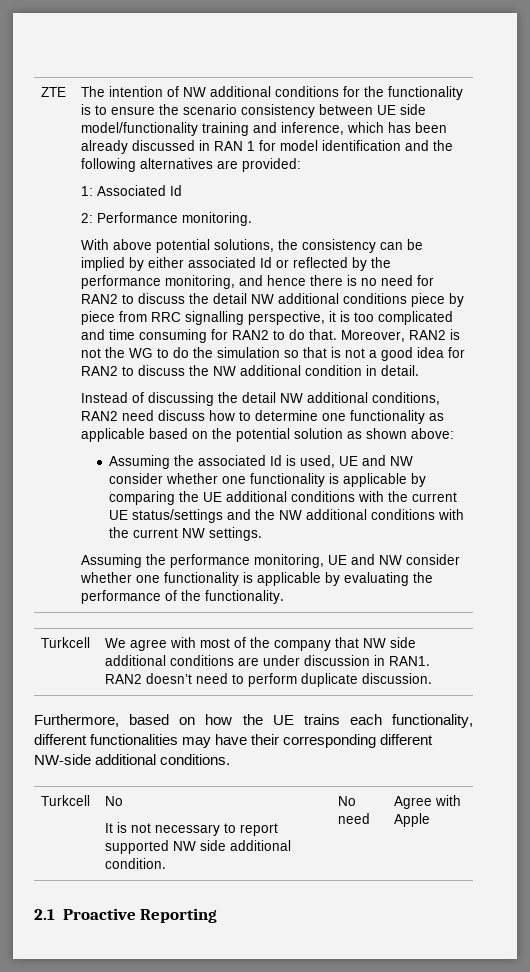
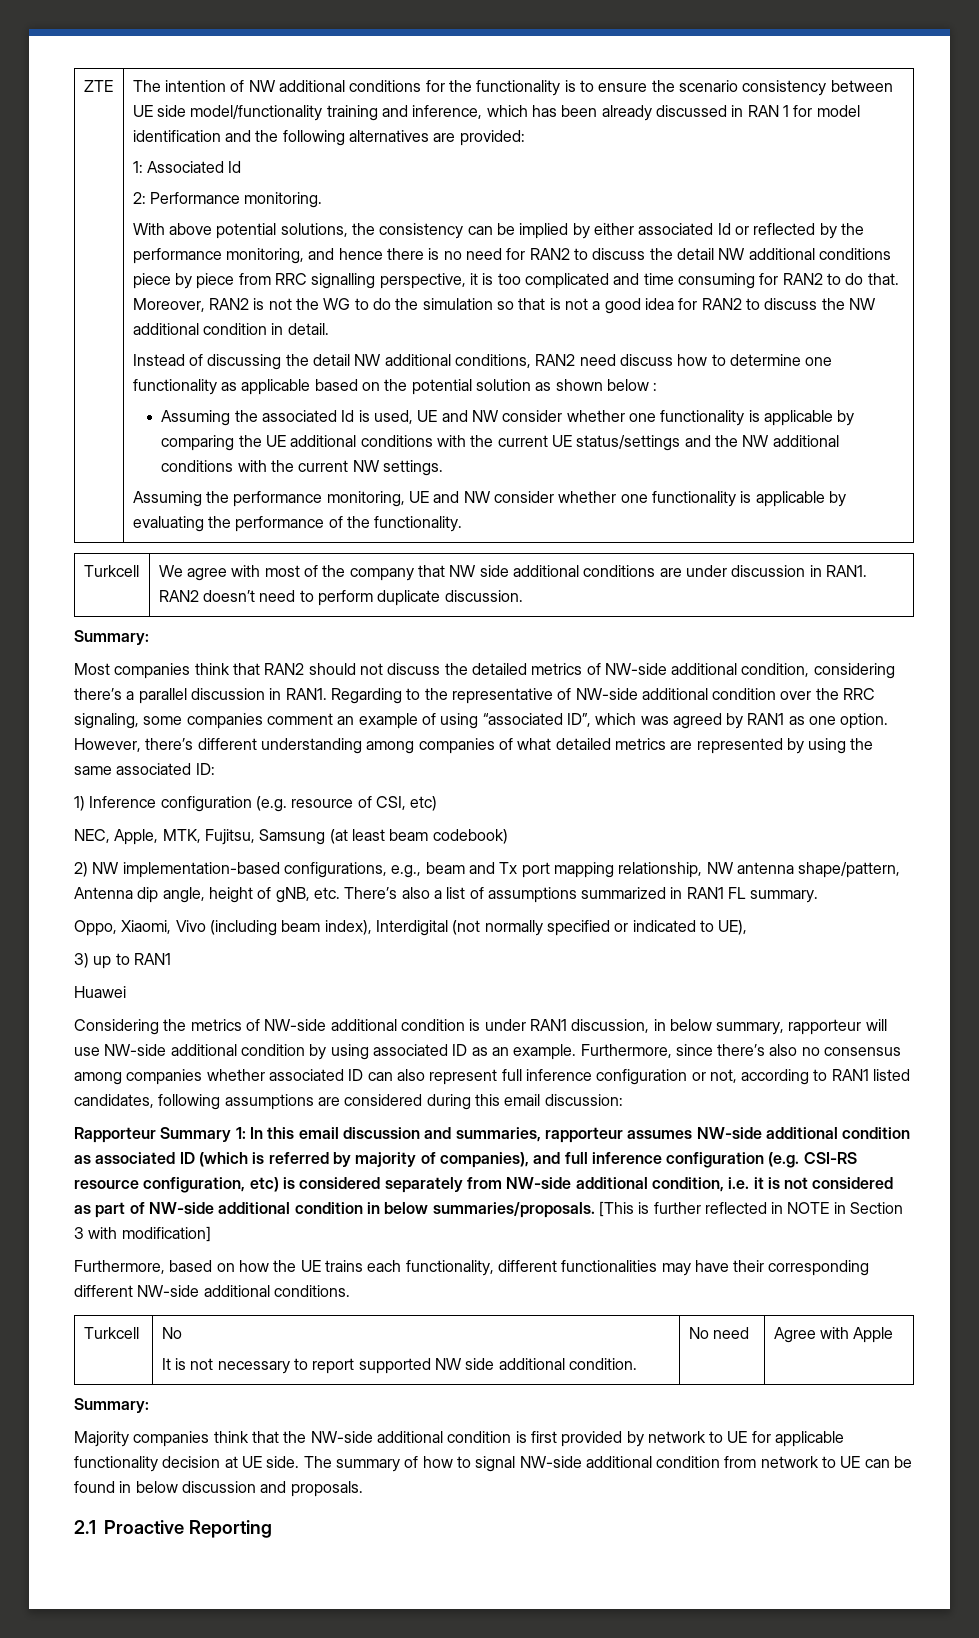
- Instead of discussing the detail NW additional conditions, RAN2 need discuss how to determine one functionality as applicable based on the potential solution as shown above:
+ Instead of discussing the detail NW additional conditions, RAN2 need discuss how to determine one functionality as applicable based on the potential solution as shown below :
  Turkcell | We agree with most of the company that NW side additional conditions are under discussion in RAN1. RAN2 doesn’t need to perform duplicate discussion.
+ Summary:
+ Most companies think that RAN2 should not discuss the detailed metrics of NW-side additional condition, considering there’s a parallel discussion in RAN1. Regarding to the representative of NW-side additional condition over the RRC signaling, some companies comment an example of using “associated ID”, which was agreed by RAN1 as one option. However, there’s different understanding among companies of what detailed metrics are represented by using the same associated ID:
+ 1) Inference configuration (e.g. resource of CSI, etc)
+ NEC, Apple, MTK, Fujitsu, Samsung (at least beam codebook)
+ 2) NW implementation-based configurations, e.g., beam and Tx port mapping relationship, NW antenna shape/pattern, Antenna dip angle, height of gNB, etc. There’s also a list of assumptions summarized in RAN1 FL summary.
+ Oppo, Xiaomi, Vivo (including beam index), Interdigital (not normally specified or indicated to UE),
+ 3) up to RAN1
+ Huawei
+ Considering the metrics of NW-side additional condition is under RAN1 discussion, in below summary, rapporteur will use NW-side additional condition by using associated ID as an example. Furthermore, since there’s also no consensus among companies whether associated ID can also represent full inference configuration or not, according to RAN1 listed candidates, following assumptions are considered during this email discussion:
+ Rapporteur Summary 1: In this email discussion and summaries, rapporteur assumes NW-side additional condition as associated ID (which is referred by majority of companies), and full inference configuration (e.g. CSI-RS resource configuration, etc) is considered separately from NW-side additional condition, i.e. it is not considered as part of NW-side additional condition in below summaries/proposals. [This is further reflected in NOTE in Section 3 with modification]
  Turkcell | No
  It is not necessary to report supported NW side additional condition. | No need | Agree with Apple
+ Summary:
+ Majority companies think that the NW-side additional condition is first provided by network to UE for applicable functionality decision at UE side. The summary of how to signal NW-side additional condition from network to UE can be found in below discussion and proposals.

